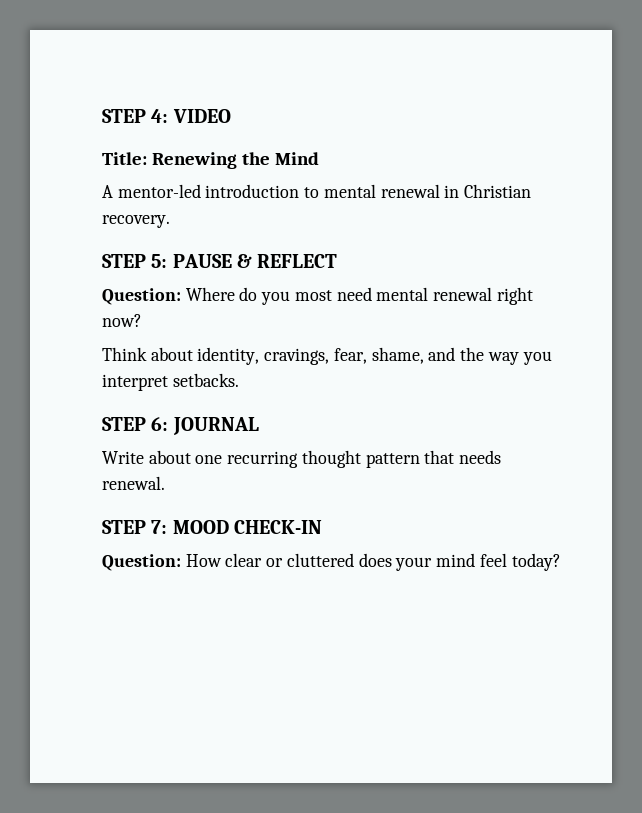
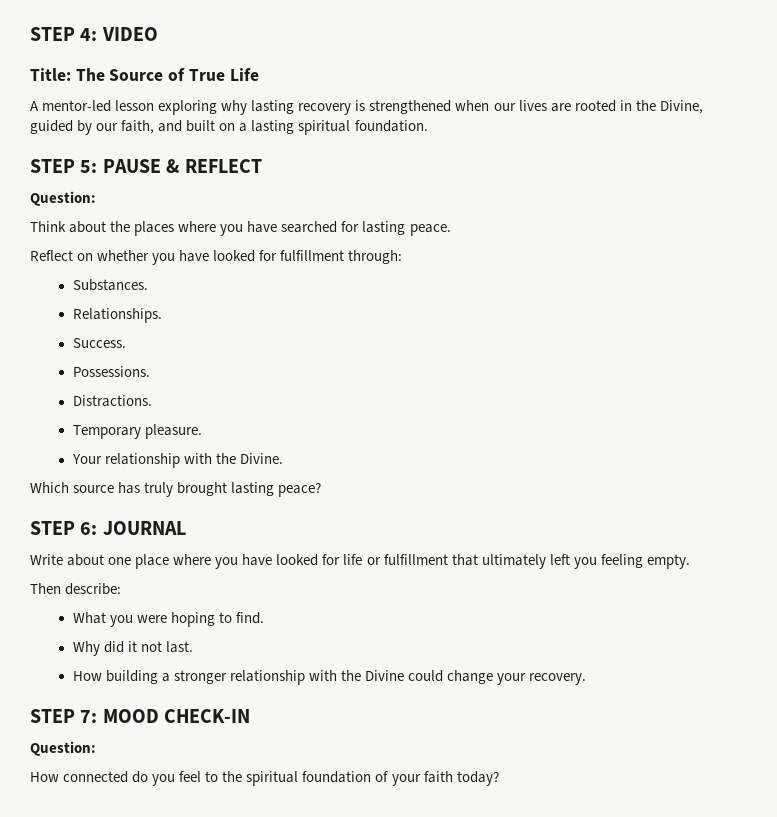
- Title: Renewing the Mind
- A mentor-led introduction to mental renewal in Christian recovery.
+ Title: The Source of True Life
+ A mentor-led lesson exploring why lasting recovery is strengthened when our lives are rooted in the Divine, guided by our faith, and built on a lasting spiritual foundation.
  STEP 5: PAUSE & REFLECT
- Question: Where do you most need mental renewal right now?
- Think about identity, cravings, fear, shame, and the way you interpret setbacks.
+ Question:
+ Think about the places where you have searched for lasting peace.
+ Reflect on whether you have looked for fulfillment through:
+ Substances.
+ Relationships.
+ Success.
+ Possessions.
+ Distractions.
+ Temporary pleasure.
+ Your relationship with the Divine.
+ Which source has truly brought lasting peace?
- Write about one recurring thought pattern that needs renewal.
+ Write about one place where you have looked for life or fulfillment that ultimately left you feeling empty.
+ Then describe:
+ What you were hoping to find.
+ Why did it not last.
+ How building a stronger relationship with the Divine could change your recovery.
  STEP 7: MOOD CHECK-IN
- Question: How clear or cluttered does your mind feel today?
+ Question:
+ How connected do you feel to the spiritual foundation of your faith today?

